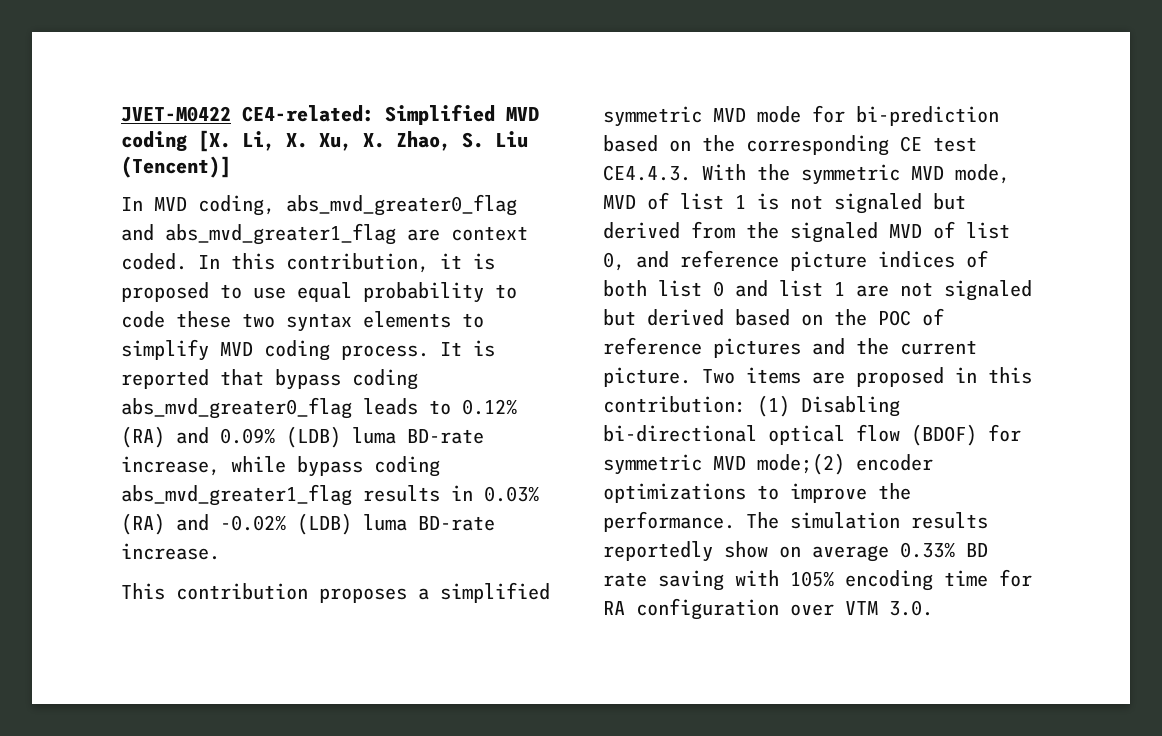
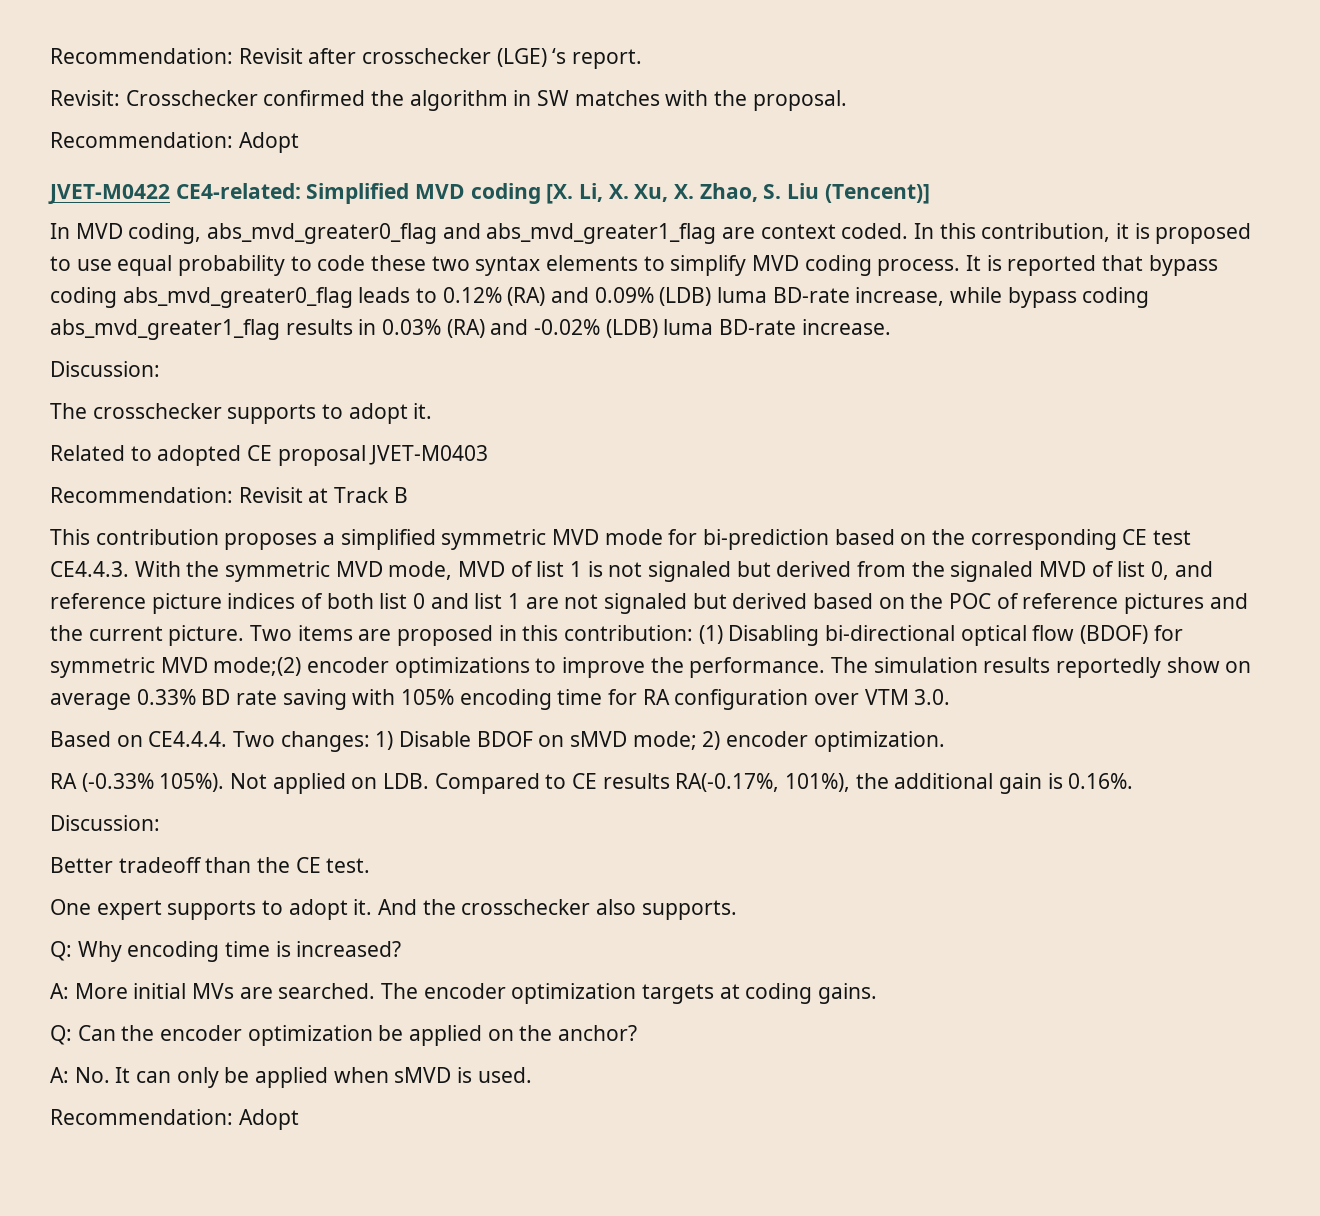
+ Recommendation: Revisit after crosschecker (LGE) ‘s report.
+ Revisit: Crosschecker confirmed the algorithm in SW matches with the proposal.
+ Recommendation: Adopt
  It is reported that bypass coding abs_mvd_greater0_flag leads to 0.12% (RA) and 0.09% (LDB) luma BD-rate increase, while bypass coding abs_mvd_greater1_flag results in 0.03% (RA) and -0.02% (LDB) luma BD-rate increase.
+ Discussion:
+ The crosschecker supports to adopt it.
+ Related to adopted CE proposal JVET-M0403
+ Recommendation: Revisit at Track B
+ Based on CE4.4.4. Two changes: 1) Disable BDOF on sMVD mode; 2) encoder optimization.
+ RA (-0.33% 105%). Not applied on LDB. Compared to CE results RA(-0.17%, 101%), the additional gain is 0.16%.
+ Discussion:
+ Better tradeoff than the CE test.
+ One expert supports to adopt it. And the crosschecker also supports.
+ Q: Why encoding time is increased?
+ A: More initial MVs are searched. The encoder optimization targets at coding gains.
+ Q: Can the encoder optimization be applied on the anchor?
+ A: No. It can only be applied when sMVD is used.
+ Recommendation: Adopt

